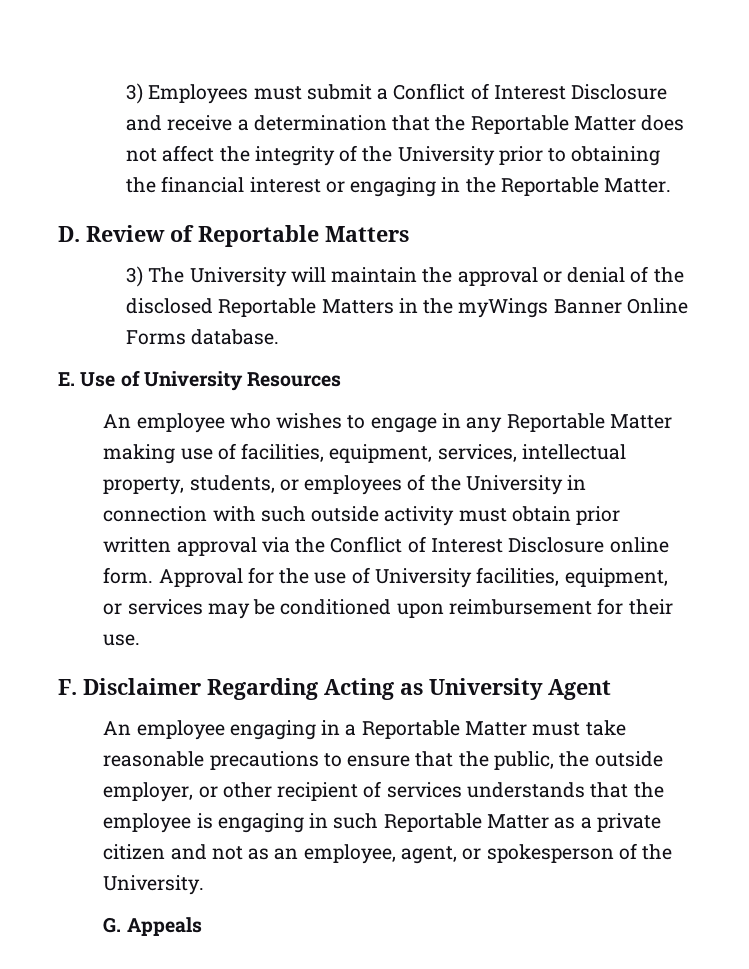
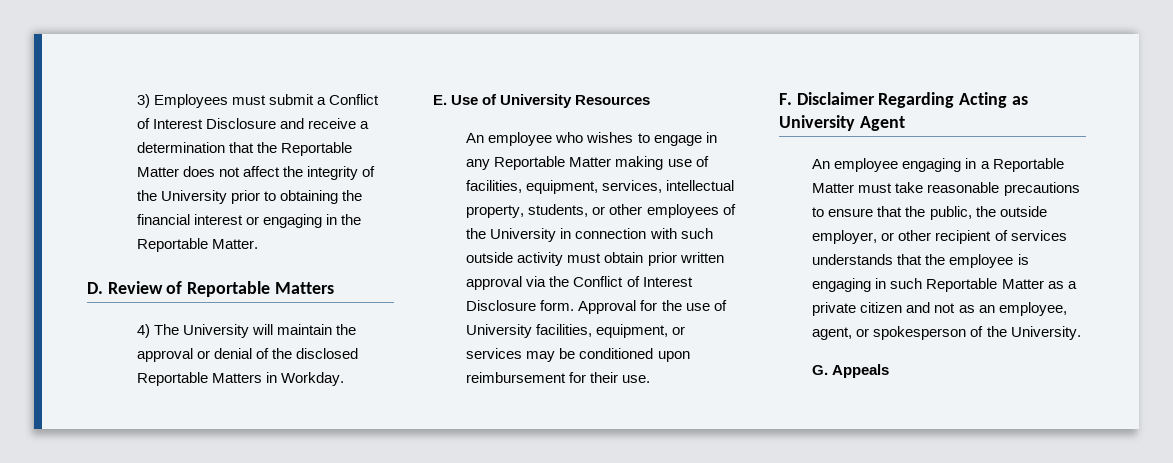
- 3) The University will maintain the approval or denial of the disclosed Reportable Matters in the myWings Banner Online Forms database.
+ 4) The University will maintain the approval or denial of the disclosed Reportable Matters in Workday.
- An employee who wishes to engage in any Reportable Matter making use of facilities, equipment, services, intellectual property, students, or employees of the University in connection with such outside activity must obtain prior written approval via the Conflict of Interest Disclosure online form.
+ An employee who wishes to engage in any Reportable Matter making use of facilities, equipment, services, intellectual property, students, or other employees of the University in connection with such outside activity must obtain prior written approval via the Conflict of Interest Disclosure form.

